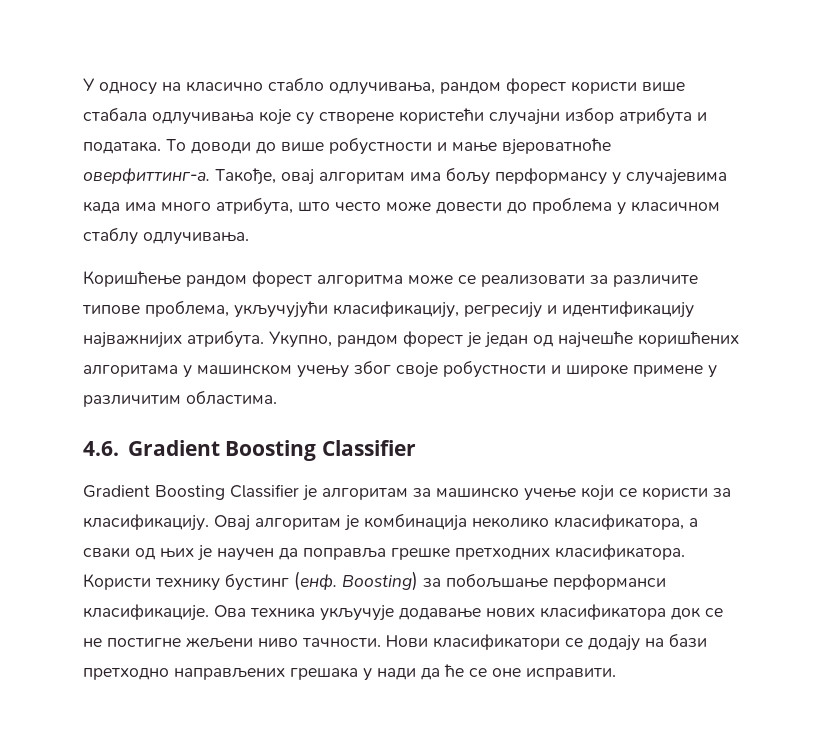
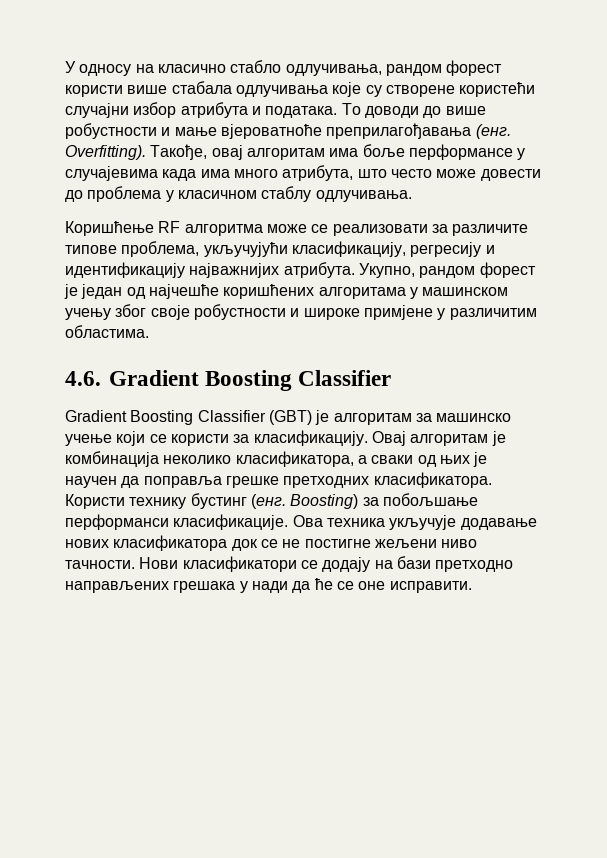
- То доводи до више робустности и мање вјероватноће оверфиттинг-а.
+ То доводи до више робустности и мање вјероватноће преприлагођавања (енг. Overfitting).
- Такође, овај алгоритам има бољу перформансу у случајевима када има много атрибута, што често може довести до проблема у класичном стаблу одлучивања.
+ Такође, овај алгоритам има боље перформансе у случајевима када има много атрибута, што често може довести до проблема у класичном стаблу одлучивања.
- Коришћење рандом форест алгоритма може се реализовати за различите типове проблема, укључујући класификацију, регресију и идентификацију најважнијих атрибута.
+ Коришћење RF алгоритма може се реализовати за различите типове проблема, укључујући класификацију, регресију и идентификацију најважнијих атрибута.
- Укупно, рандом форест је један од најчешће коришћених алгоритама у машинском учењу због своје робустности и широке примене у различитим областима.
+ Укупно, рандом форест је један од најчешће коришћених алгоритама у машинском учењу због своје робустности и широке примјене у различитим областима.
- Gradient Boosting Classifier је алгоритам за машинско учење који се користи за класификацију.
+ Gradient Boosting Classifier (GBT) је алгоритам за машинско учење који се користи за класификацију.
- Користи технику бустинг (енф.
+ Користи технику бустинг (енг.

